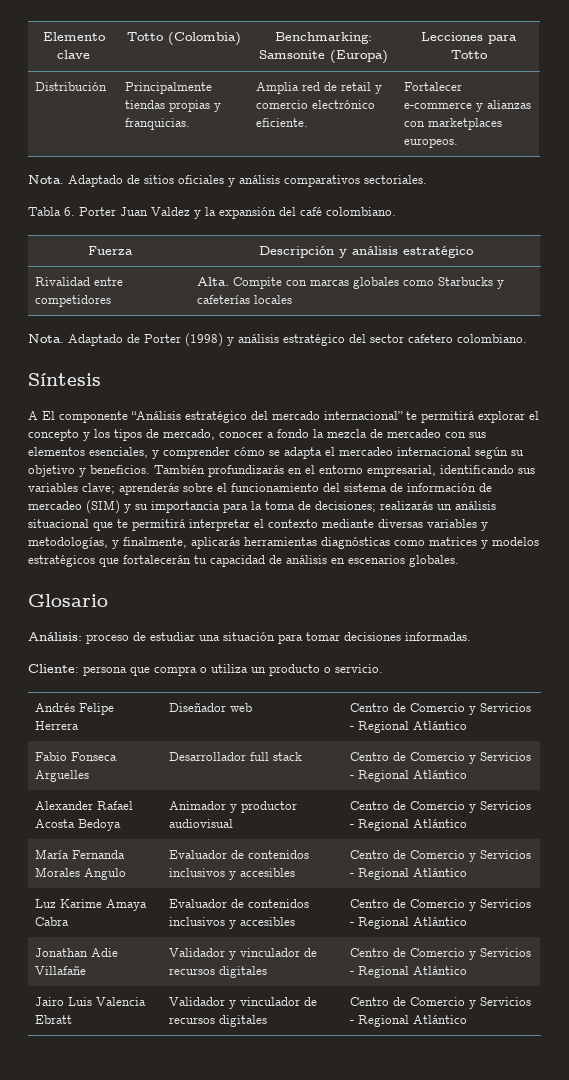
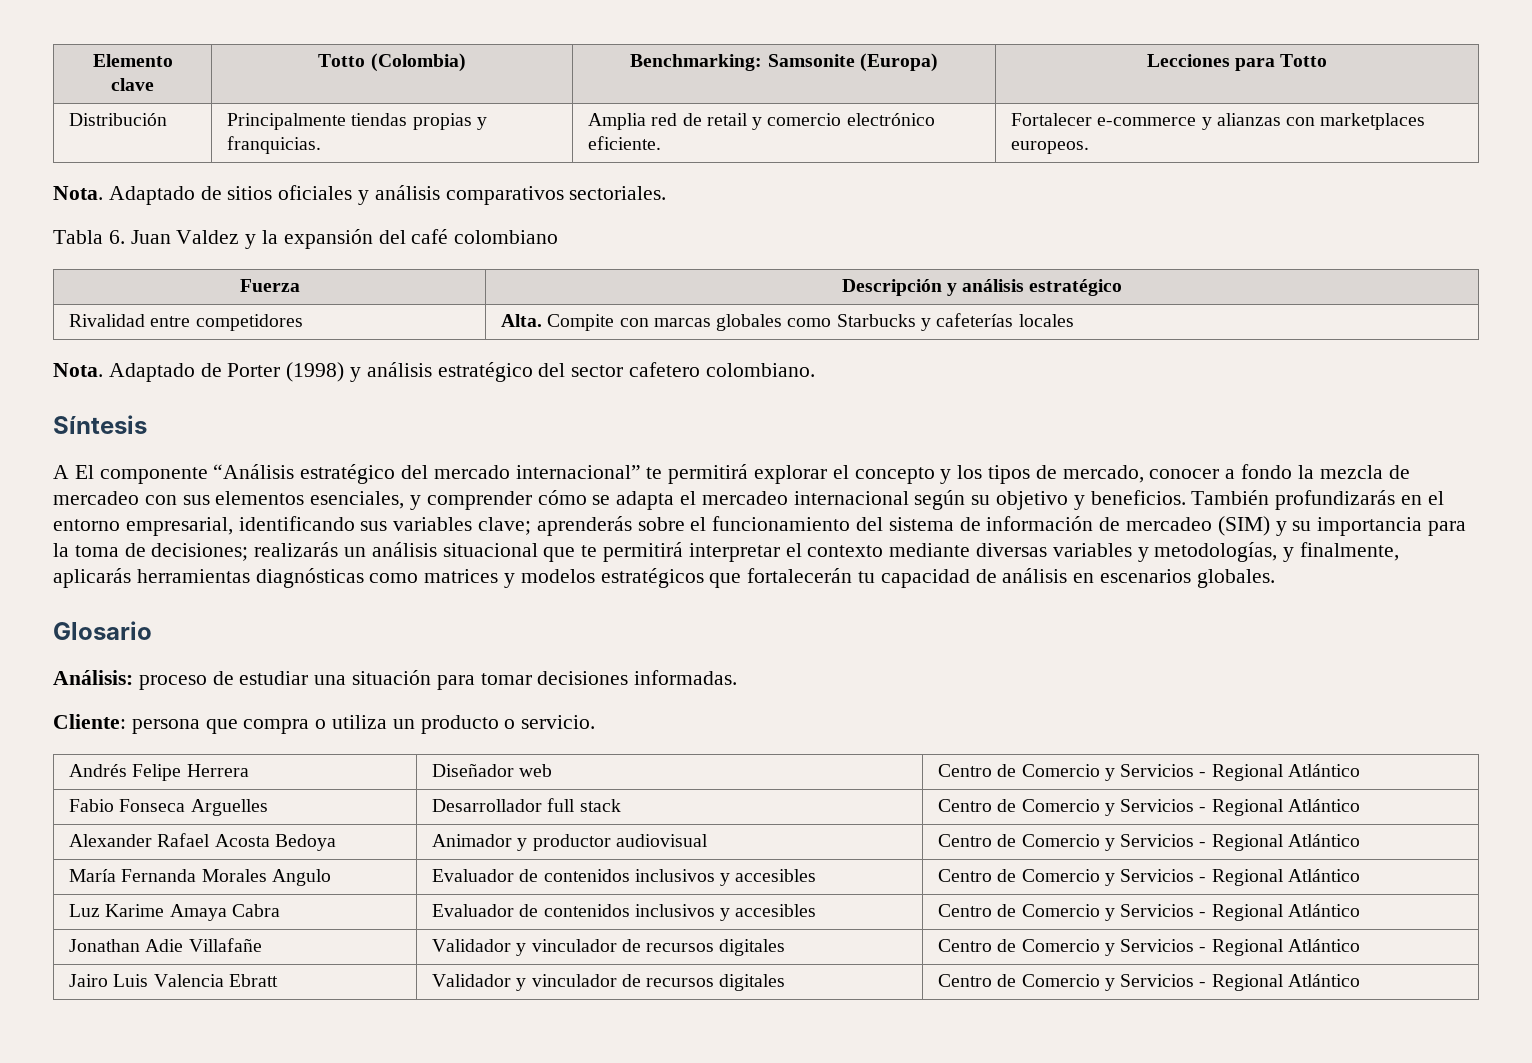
- Tabla 6. Porter Juan Valdez y la expansión del café colombiano.
+ Tabla 6. Juan Valdez y la expansión del café colombiano

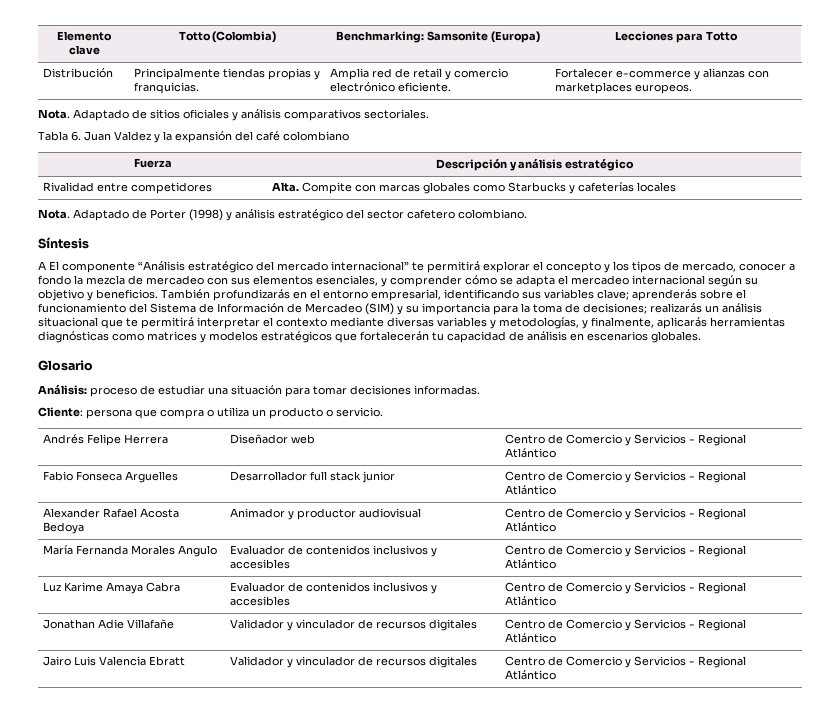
- También profundizarás en el entorno empresarial, identificando sus variables clave; aprenderás sobre el funcionamiento del sistema de información de mercadeo (SIM) y su importancia para la toma de decisiones; realizarás un análisis situacional que te permitirá interpretar el contexto mediante diversas variables y metodologías, y finalmente, aplicarás herramientas diagnósticas como matrices y modelos estratégicos que fortalecerán tu capacidad de análisis en escenarios globales.
+ También profundizarás en el entorno empresarial, identificando sus variables clave; aprenderás sobre el funcionamiento del Sistema de Información de Mercadeo (SIM) y su importancia para la toma de decisiones; realizarás un análisis situacional que te permitirá interpretar el contexto mediante diversas variables y metodologías, y finalmente, aplicarás herramientas diagnósticas como matrices y modelos estratégicos que fortalecerán tu capacidad de análisis en escenarios globales.
- Fabio Fonseca Arguelles | Desarrollador full stack | Centro de Comercio y Servicios - Regional Atlántico
+ Fabio Fonseca Arguelles | Desarrollador full stack junior | Centro de Comercio y Servicios - Regional Atlántico

